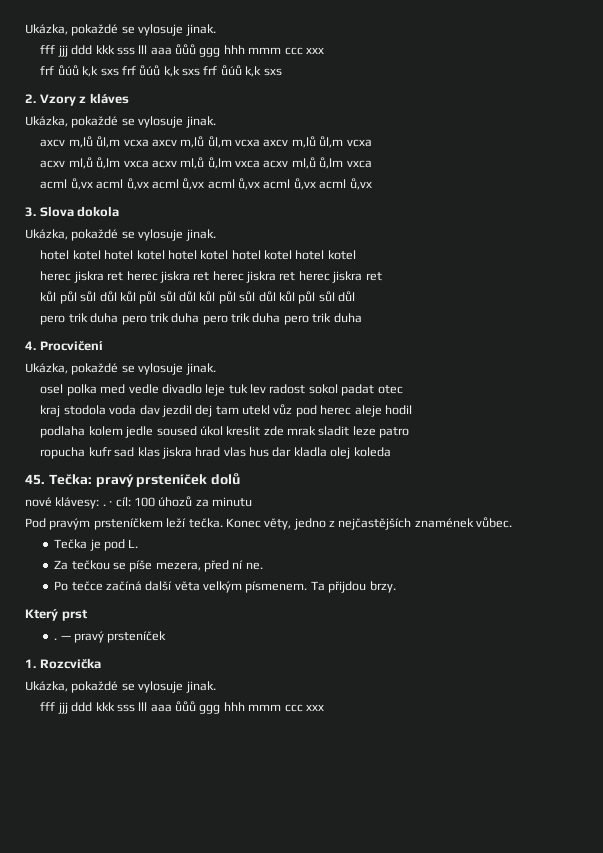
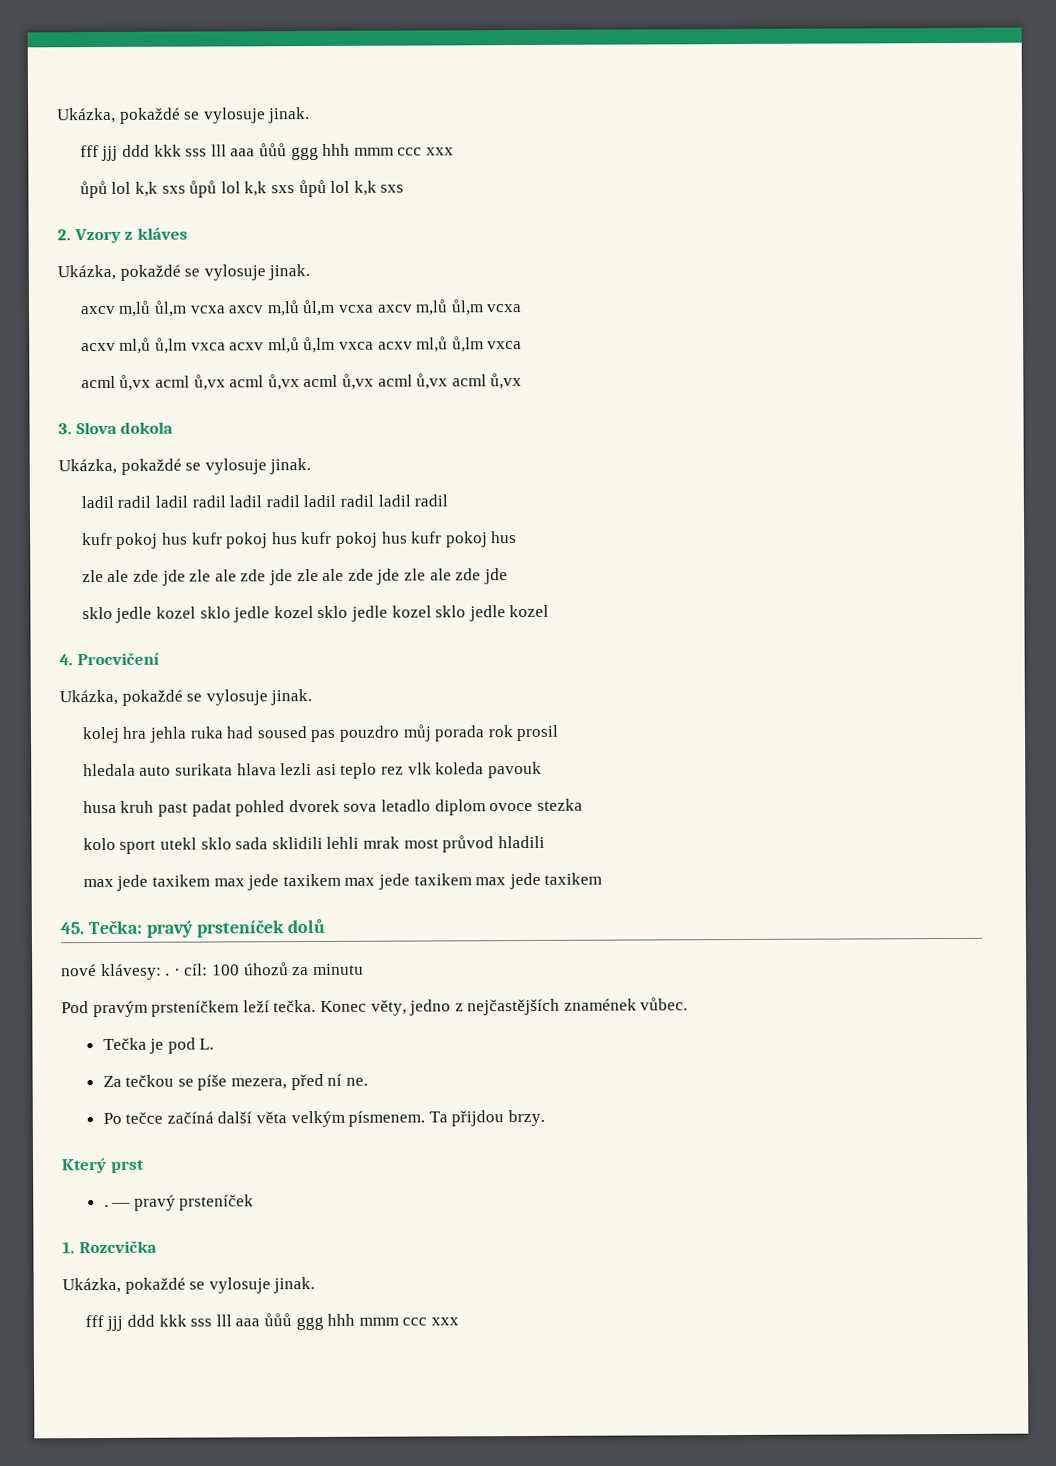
- frf ůúů k,k sxs frf ůúů k,k sxs frf ůúů k,k sxs
+ ůpů lol k,k sxs ůpů lol k,k sxs ůpů lol k,k sxs
- hotel kotel hotel kotel hotel kotel hotel kotel hotel kotel
- herec jiskra ret herec jiskra ret herec jiskra ret herec jiskra ret
- kůl půl sůl důl kůl půl sůl důl kůl půl sůl důl kůl půl sůl důl
- pero trik duha pero trik duha pero trik duha pero trik duha
+ ladil radil ladil radil ladil radil ladil radil ladil radil
+ kufr pokoj hus kufr pokoj hus kufr pokoj hus kufr pokoj hus
+ zle ale zde jde zle ale zde jde zle ale zde jde zle ale zde jde
+ sklo jedle kozel sklo jedle kozel sklo jedle kozel sklo jedle kozel
- osel polka med vedle divadlo leje tuk lev radost sokol padat otec
- kraj stodola voda dav jezdil dej tam utekl vůz pod herec aleje hodil
- podlaha kolem jedle soused úkol kreslit zde mrak sladit leze patro
- ropucha kufr sad klas jiskra hrad vlas hus dar kladla olej koleda
+ kolej hra jehla ruka had soused pas pouzdro můj porada rok prosil
+ hledala auto surikata hlava lezli asi teplo rez vlk koleda pavouk
+ husa kruh past padat pohled dvorek sova letadlo diplom ovoce stezka
+ kolo sport utekl sklo sada sklidili lehli mrak most průvod hladili
+ max jede taxikem max jede taxikem max jede taxikem max jede taxikem

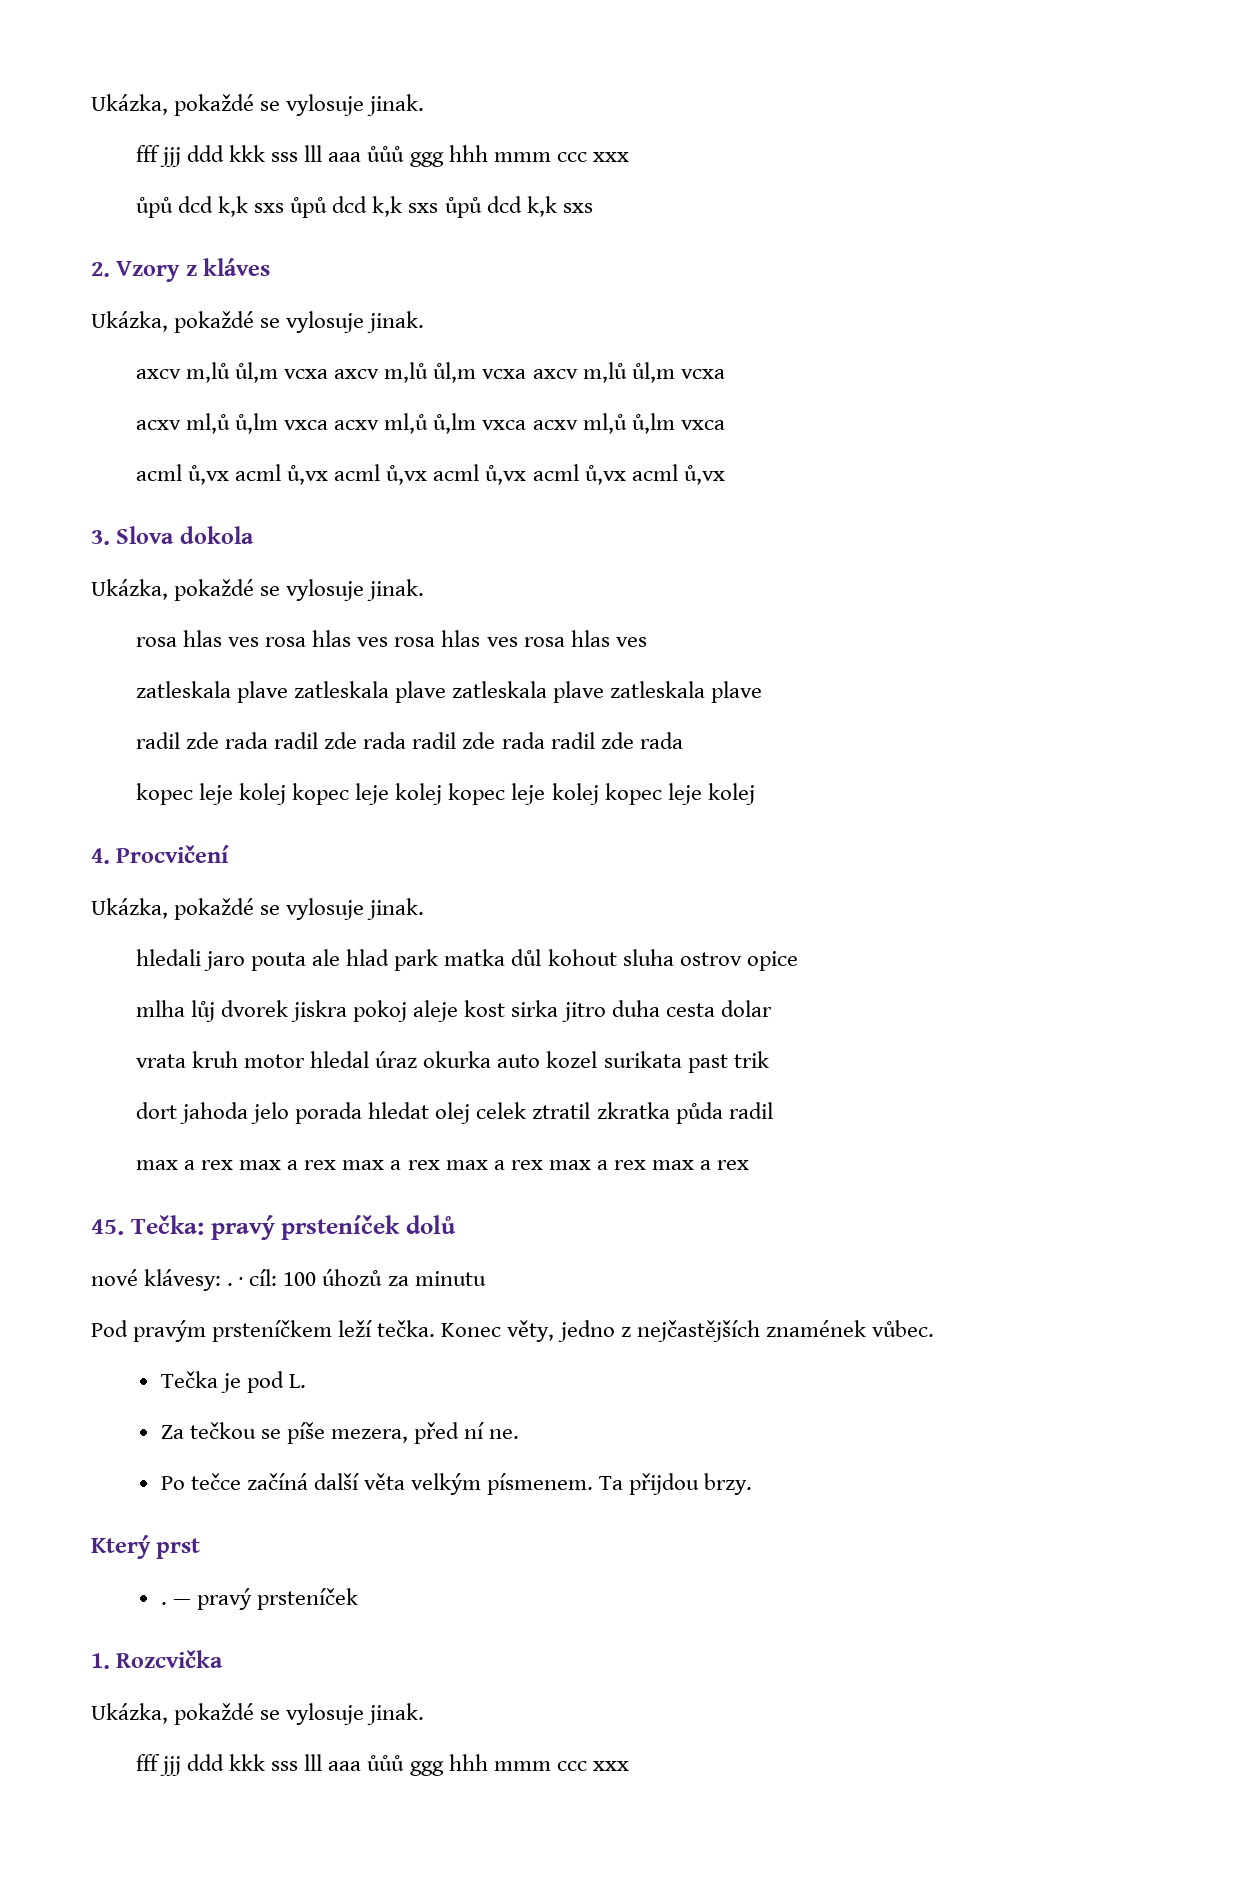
- ůpů lol k,k sxs ůpů lol k,k sxs ůpů lol k,k sxs
+ ůpů dcd k,k sxs ůpů dcd k,k sxs ůpů dcd k,k sxs
- ladil radil ladil radil ladil radil ladil radil ladil radil
- kufr pokoj hus kufr pokoj hus kufr pokoj hus kufr pokoj hus
- zle ale zde jde zle ale zde jde zle ale zde jde zle ale zde jde
- sklo jedle kozel sklo jedle kozel sklo jedle kozel sklo jedle kozel
+ rosa hlas ves rosa hlas ves rosa hlas ves rosa hlas ves
+ zatleskala plave zatleskala plave zatleskala plave zatleskala plave
+ radil zde rada radil zde rada radil zde rada radil zde rada
+ kopec leje kolej kopec leje kolej kopec leje kolej kopec leje kolej
- kolej hra jehla ruka had soused pas pouzdro můj porada rok prosil
- hledala auto surikata hlava lezli asi teplo rez vlk koleda pavouk
- husa kruh past padat pohled dvorek sova letadlo diplom ovoce stezka
- kolo sport utekl sklo sada sklidili lehli mrak most průvod hladili
- max jede taxikem max jede taxikem max jede taxikem max jede taxikem
+ hledali jaro pouta ale hlad park matka důl kohout sluha ostrov opice
+ mlha lůj dvorek jiskra pokoj aleje kost sirka jitro duha cesta dolar
+ vrata kruh motor hledal úraz okurka auto kozel surikata past trik
+ dort jahoda jelo porada hledat olej celek ztratil zkratka půda radil
+ max a rex max a rex max a rex max a rex max a rex max a rex

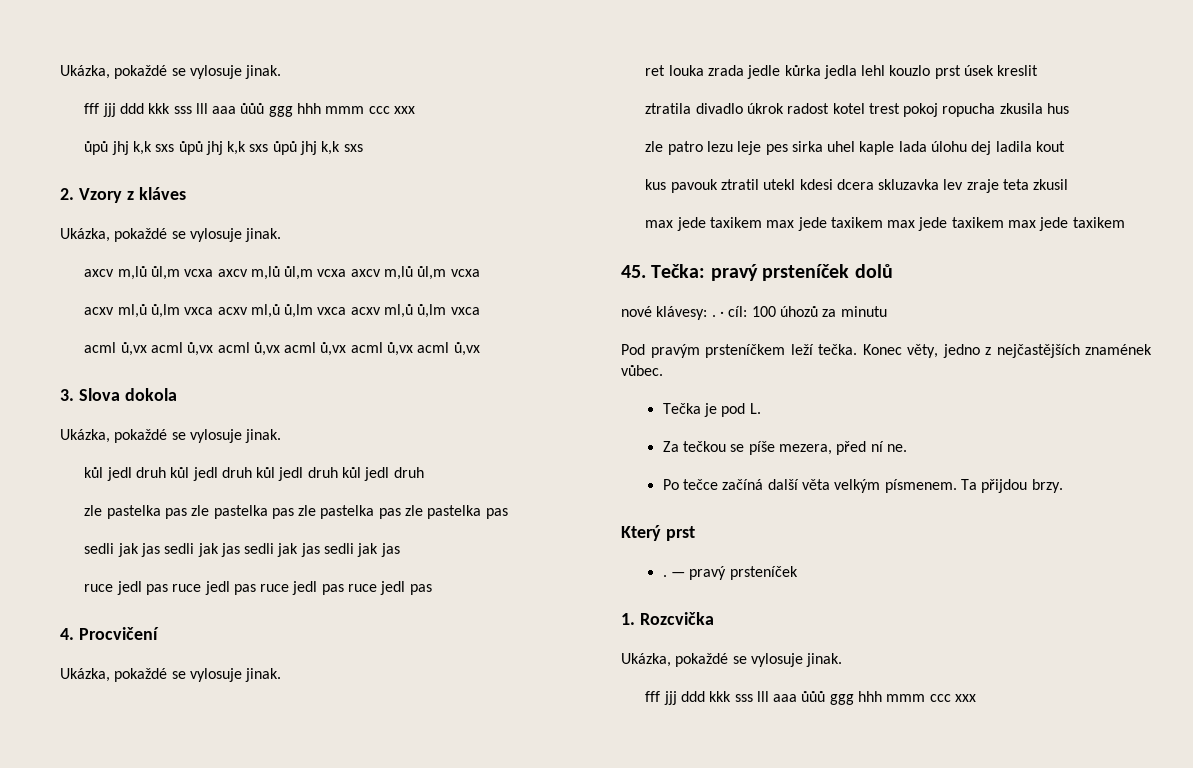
- ůpů dcd k,k sxs ůpů dcd k,k sxs ůpů dcd k,k sxs
+ ůpů jhj k,k sxs ůpů jhj k,k sxs ůpů jhj k,k sxs
- rosa hlas ves rosa hlas ves rosa hlas ves rosa hlas ves
- zatleskala plave zatleskala plave zatleskala plave zatleskala plave
- radil zde rada radil zde rada radil zde rada radil zde rada
- kopec leje kolej kopec leje kolej kopec leje kolej kopec leje kolej
+ kůl jedl druh kůl jedl druh kůl jedl druh kůl jedl druh
+ zle pastelka pas zle pastelka pas zle pastelka pas zle pastelka pas
+ sedli jak jas sedli jak jas sedli jak jas sedli jak jas
+ ruce jedl pas ruce jedl pas ruce jedl pas ruce jedl pas
- hledali jaro pouta ale hlad park matka důl kohout sluha ostrov opice
- mlha lůj dvorek jiskra pokoj aleje kost sirka jitro duha cesta dolar
- vrata kruh motor hledal úraz okurka auto kozel surikata past trik
- dort jahoda jelo porada hledat olej celek ztratil zkratka půda radil
- max a rex max a rex max a rex max a rex max a rex max a rex
+ ret louka zrada jedle kůrka jedla lehl kouzlo prst úsek kreslit
+ ztratila divadlo úkrok radost kotel trest pokoj ropucha zkusila hus
+ zle patro lezu leje pes sirka uhel kaple lada úlohu dej ladila kout
+ kus pavouk ztratil utekl kdesi dcera skluzavka lev zraje teta zkusil
+ max jede taxikem max jede taxikem max jede taxikem max jede taxikem

